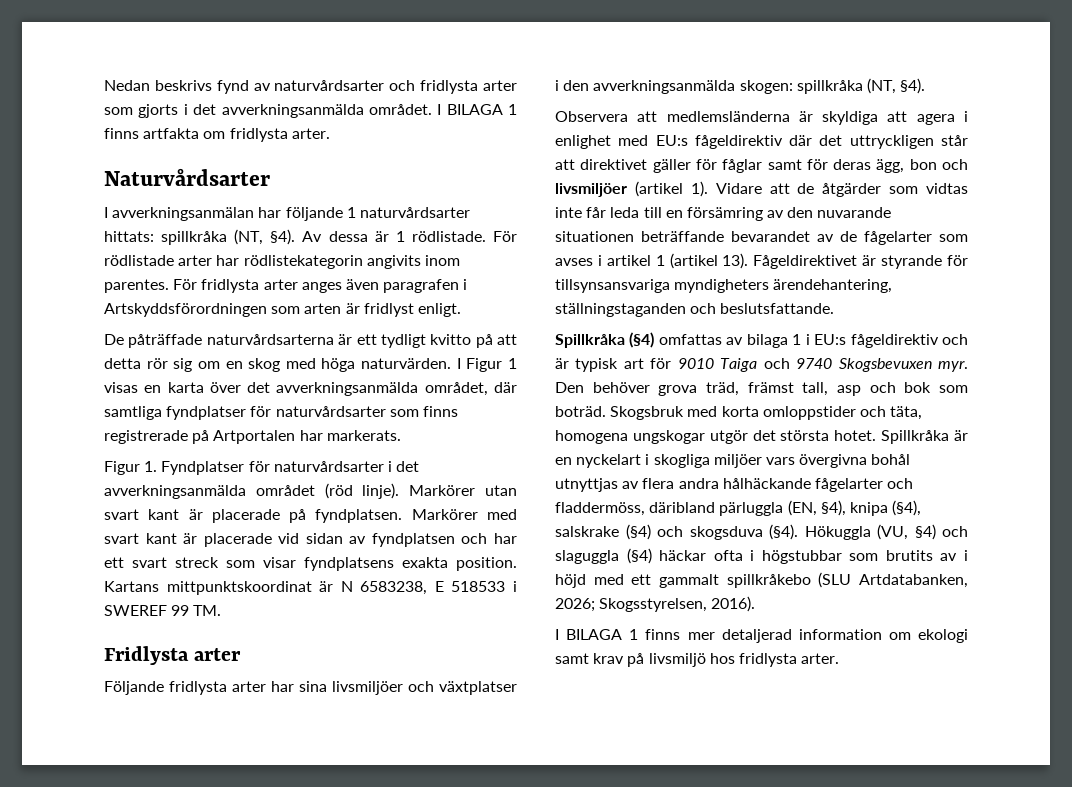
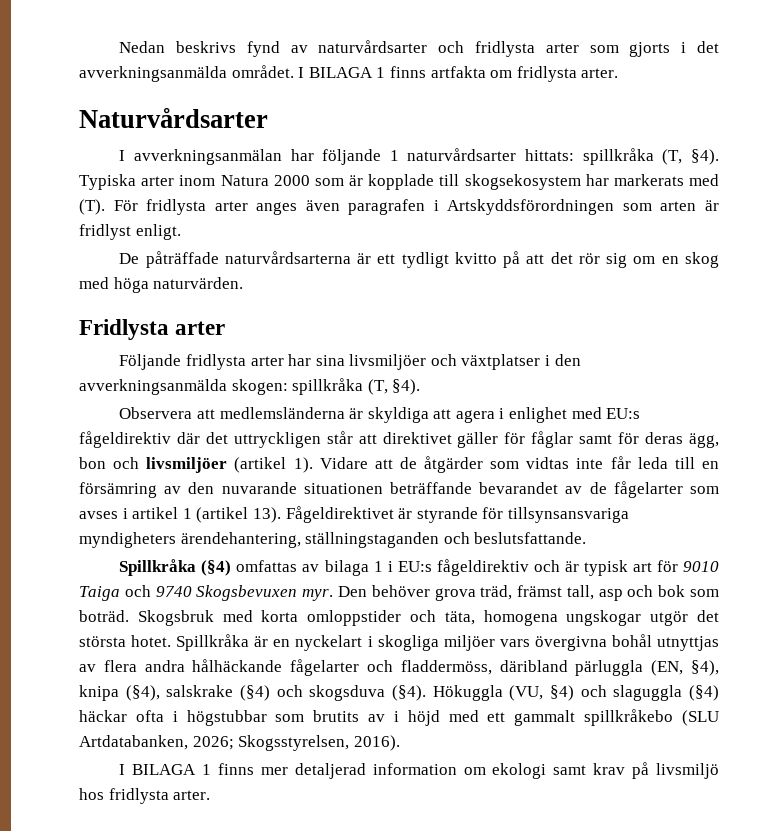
- I avverkningsanmälan har följande 1 naturvårdsarter hittats: spillkråka (NT, §4). Av dessa är 1 rödlistade. För rödlistade arter har rödlistekategorin angivits inom parentes. För fridlysta arter anges även paragrafen i Artskyddsförordningen som arten är fridlyst enligt.
+ I avverkningsanmälan har följande 1 naturvårdsarter hittats: spillkråka (T, §4). Typiska arter inom Natura 2000 som är kopplade till skogsekosystem har markerats med (T). För fridlysta arter anges även paragrafen i Artskyddsförordningen som arten är fridlyst enligt.
- De påträffade naturvårdsarterna är ett tydligt kvitto på att detta rör sig om en skog med höga naturvärden. I Figur 1 visas en karta över det avverkningsanmälda området, där samtliga fyndplatser för naturvårdsarter som finns registrerade på Artportalen har markerats.
- Figur 1. Fyndplatser för naturvårdsarter i det avverkningsanmälda området (röd linje). Markörer utan svart kant är placerade på fyndplatsen. Markörer med svart kant är placerade vid sidan av fyndplatsen och har ett svart streck som visar fyndplatsens exakta position. Kartans mittpunktskoordinat är N 6583238, E 518533 i SWEREF 99 TM.
+ De påträffade naturvårdsarterna är ett tydligt kvitto på att det rör sig om en skog med höga naturvärden.
- Följande fridlysta arter har sina livsmiljöer och växtplatser i den avverkningsanmälda skogen: spillkråka (NT, §4).
+ Följande fridlysta arter har sina livsmiljöer och växtplatser i den avverkningsanmälda skogen: spillkråka (T, §4).

